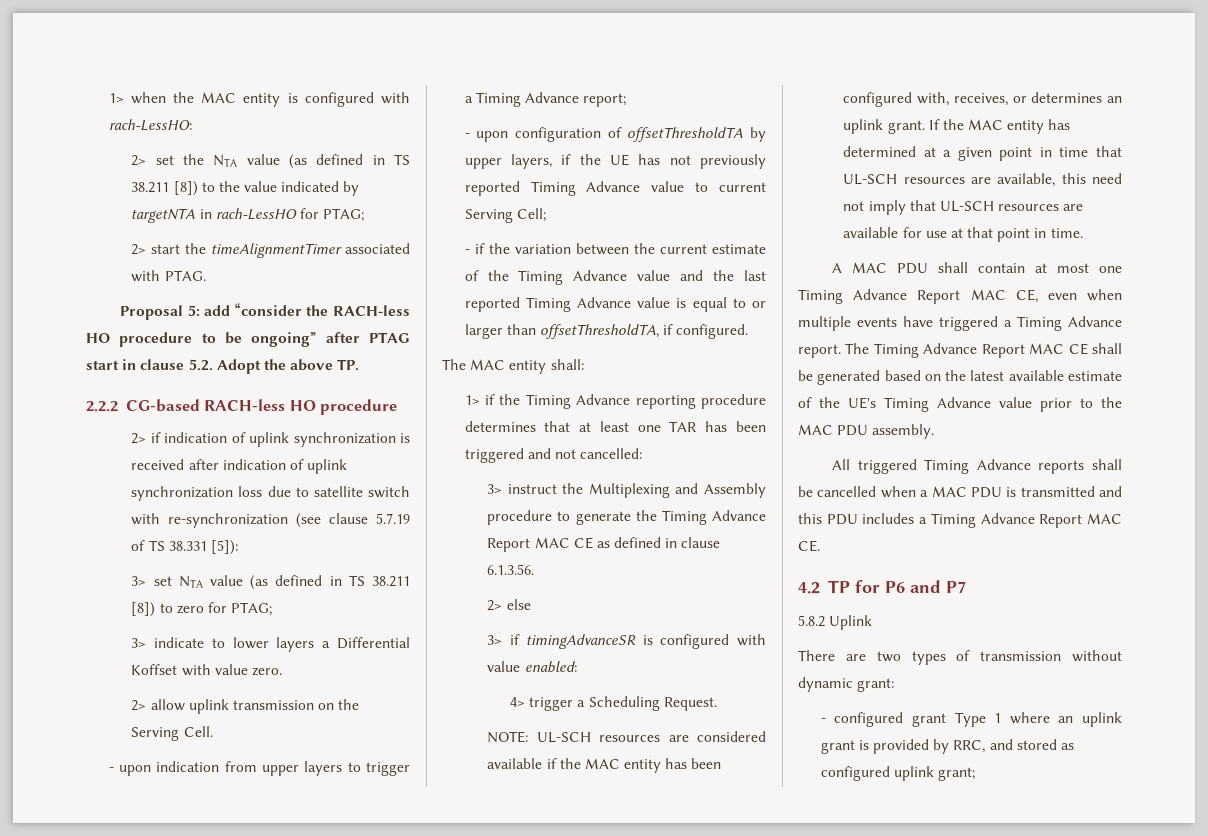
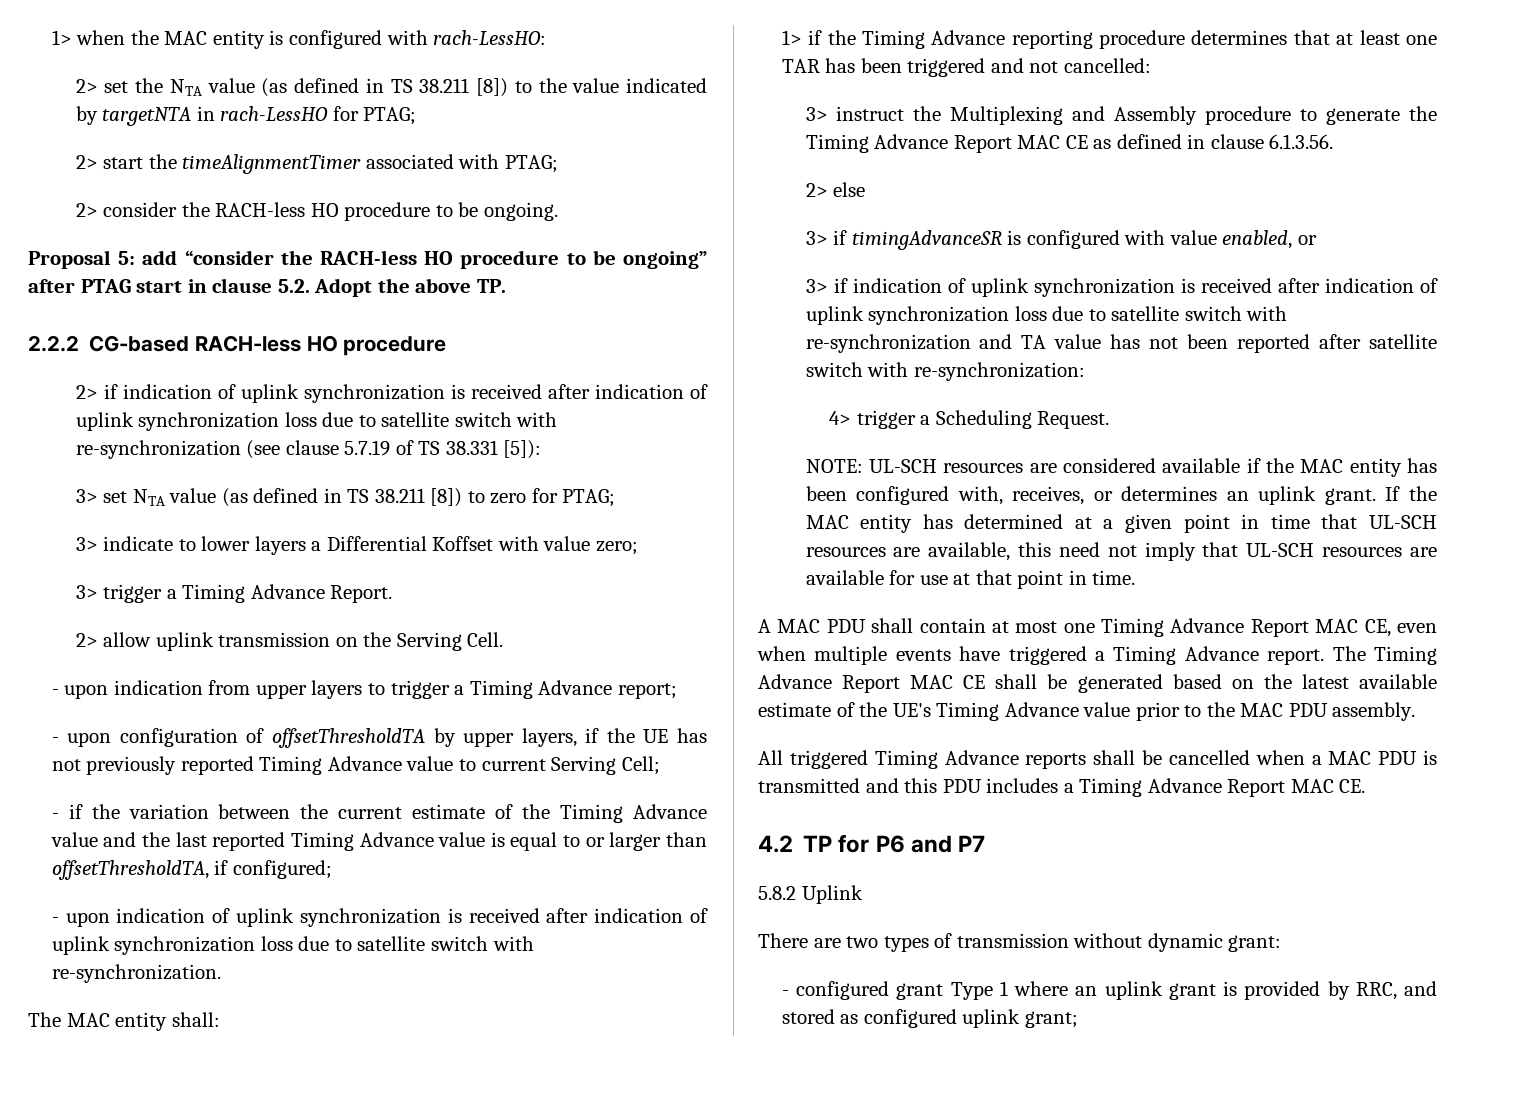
- 2> start the timeAlignmentTimer associated with PTAG.
+ 2> start the timeAlignmentTimer associated with PTAG;
+ 2> consider the RACH-less HO procedure to be ongoing.
- 3> indicate to lower layers a Differential Koffset with value zero.
+ 3> indicate to lower layers a Differential Koffset with value zero;
+ 3> trigger a Timing Advance Report.
- - if the variation between the current estimate of the Timing Advance value and the last reported Timing Advance value is equal to or larger than offsetThresholdTA, if configured.
+ - if the variation between the current estimate of the Timing Advance value and the last reported Timing Advance value is equal to or larger than offsetThresholdTA, if configured;
+ - upon indication of uplink synchronization is received after indication of uplink synchronization loss due to satellite switch with re-synchronization.
- 3> if timingAdvanceSR is configured with value enabled:
+ 3> if timingAdvanceSR is configured with value enabled, or
+ 3> if indication of uplink synchronization is received after indication of uplink synchronization loss due to satellite switch with re-synchronization and TA value has not been reported after satellite switch with re-synchronization:

